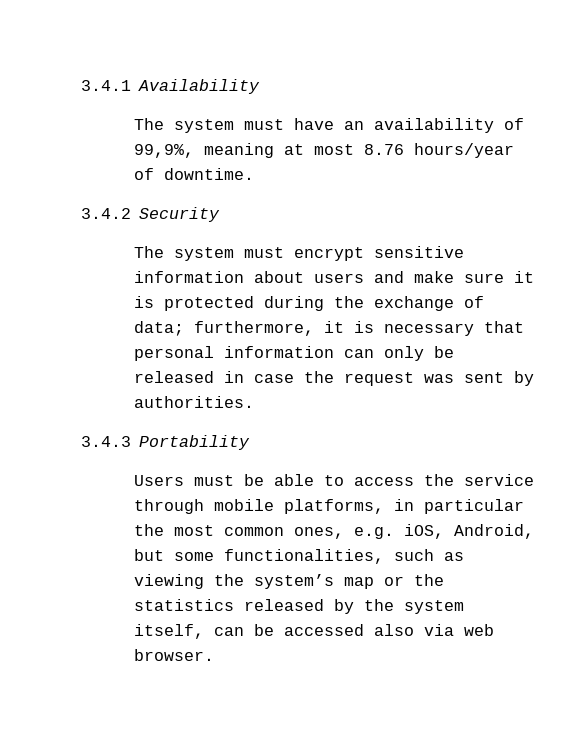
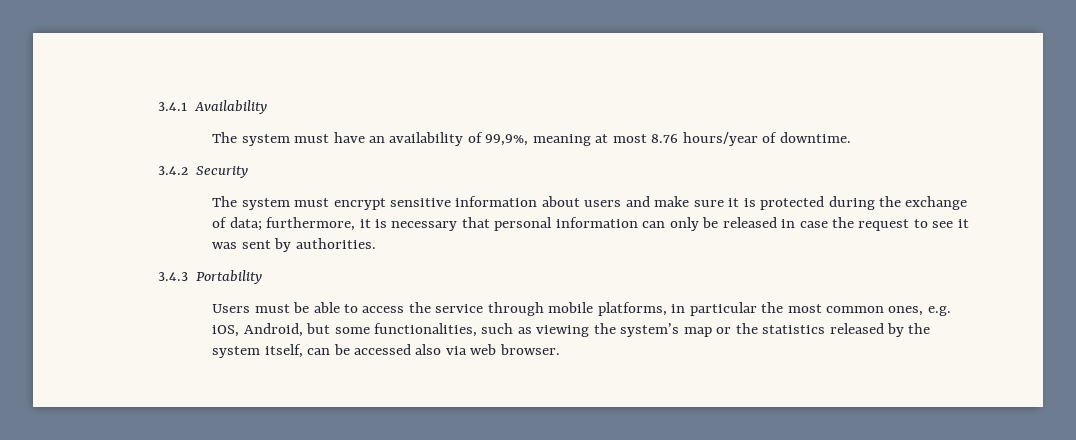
- The system must encrypt sensitive information about users and make sure it is protected during the exchange of data; furthermore, it is necessary that personal information can only be released in case the request was sent by authorities.
+ The system must encrypt sensitive information about users and make sure it is protected during the exchange of data; furthermore, it is necessary that personal information can only be released in case the request to see it was sent by authorities.

